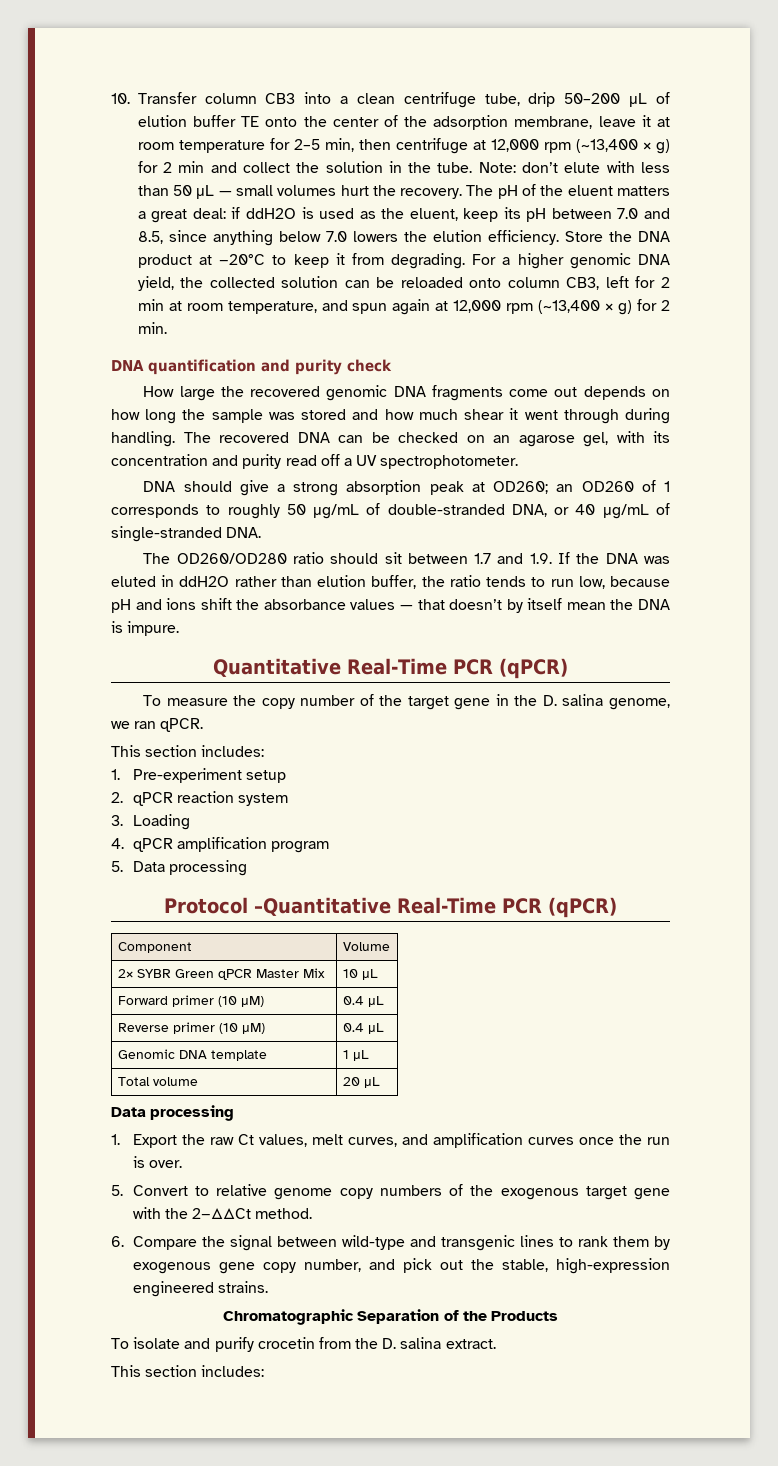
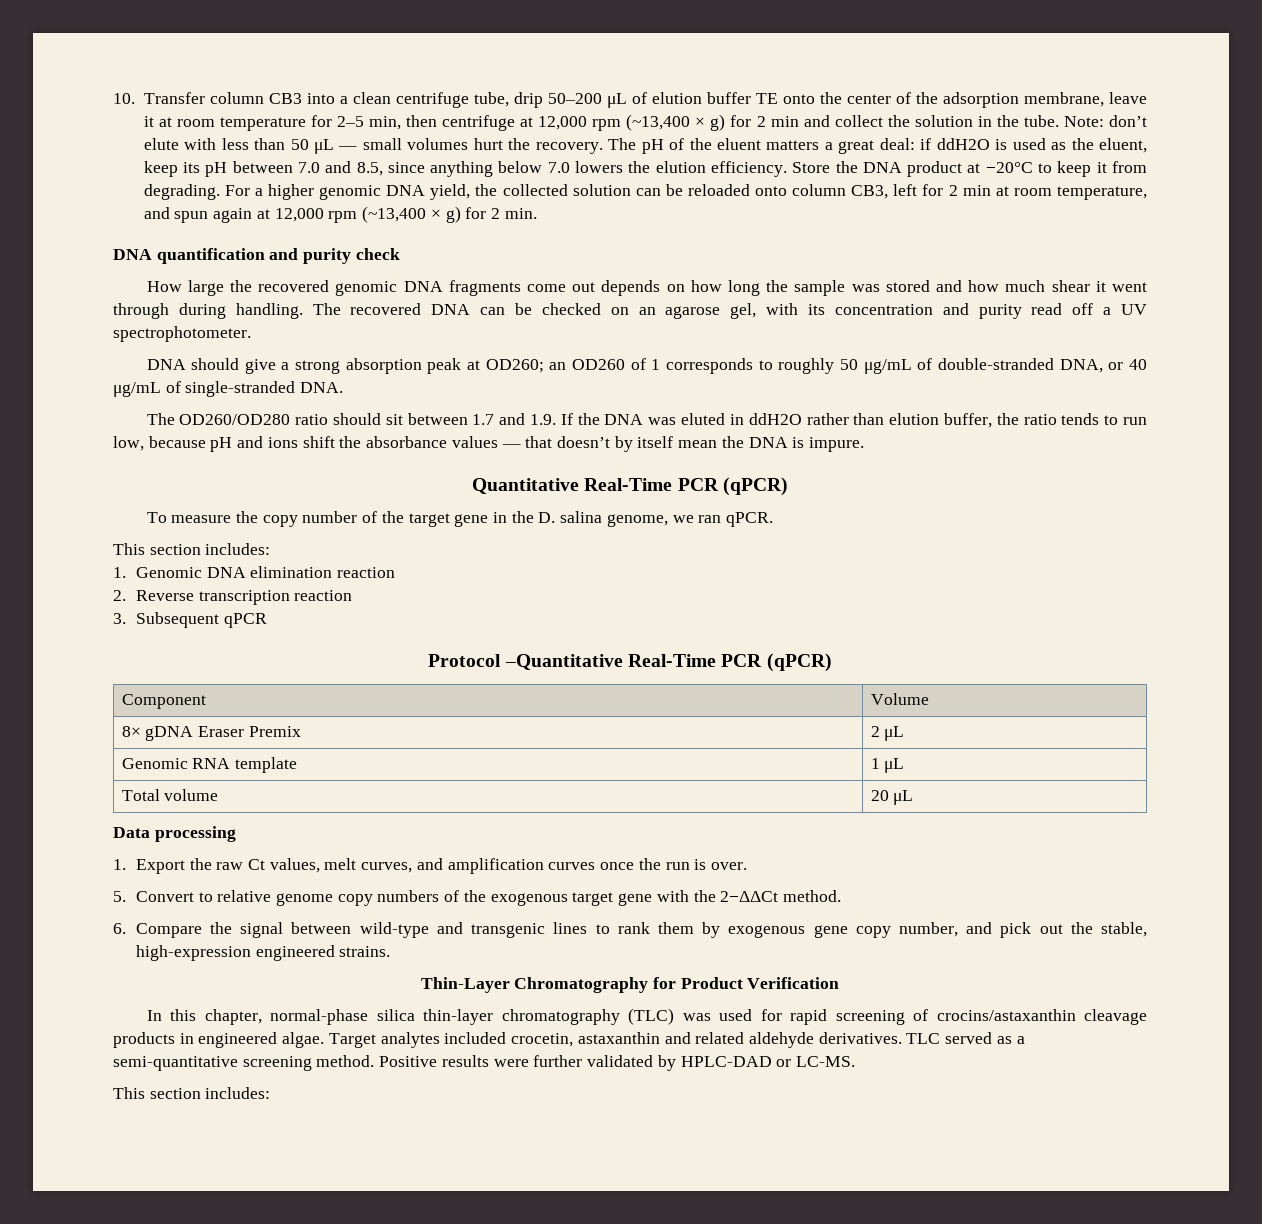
- 1. Pre-experiment setup
+ 1. Genomic DNA elimination reaction
- 2. qPCR reaction system
+ 2. Reverse transcription reaction
- 3. Loading
- 4. qPCR amplification program
- 5. Data processing
+ 3. Subsequent qPCR
- 2× SYBR Green qPCR Master Mix | 10 μL
- Forward primer (10 μM) | 0.4 μL
- Reverse primer (10 μM) | 0.4 μL
+ 8× gDNA Eraser Premix | 2 μL
- Genomic DNA template | 1 μL
+ Genomic RNA template | 1 μL
- Chromatographic Separation of the Products
- To isolate and purify crocetin from the D. salina extract.
+ Thin-Layer Chromatography for Product Verification
+ In this chapter, normal-phase silica thin-layer chromatography (TLC) was used for rapid screening of crocins/astaxanthin cleavage products in engineered algae. Target analytes included crocetin, astaxanthin and related aldehyde derivatives. TLC served as a semi-quantitative screening method. Positive results were further validated by HPLC-DAD or LC-MS.

